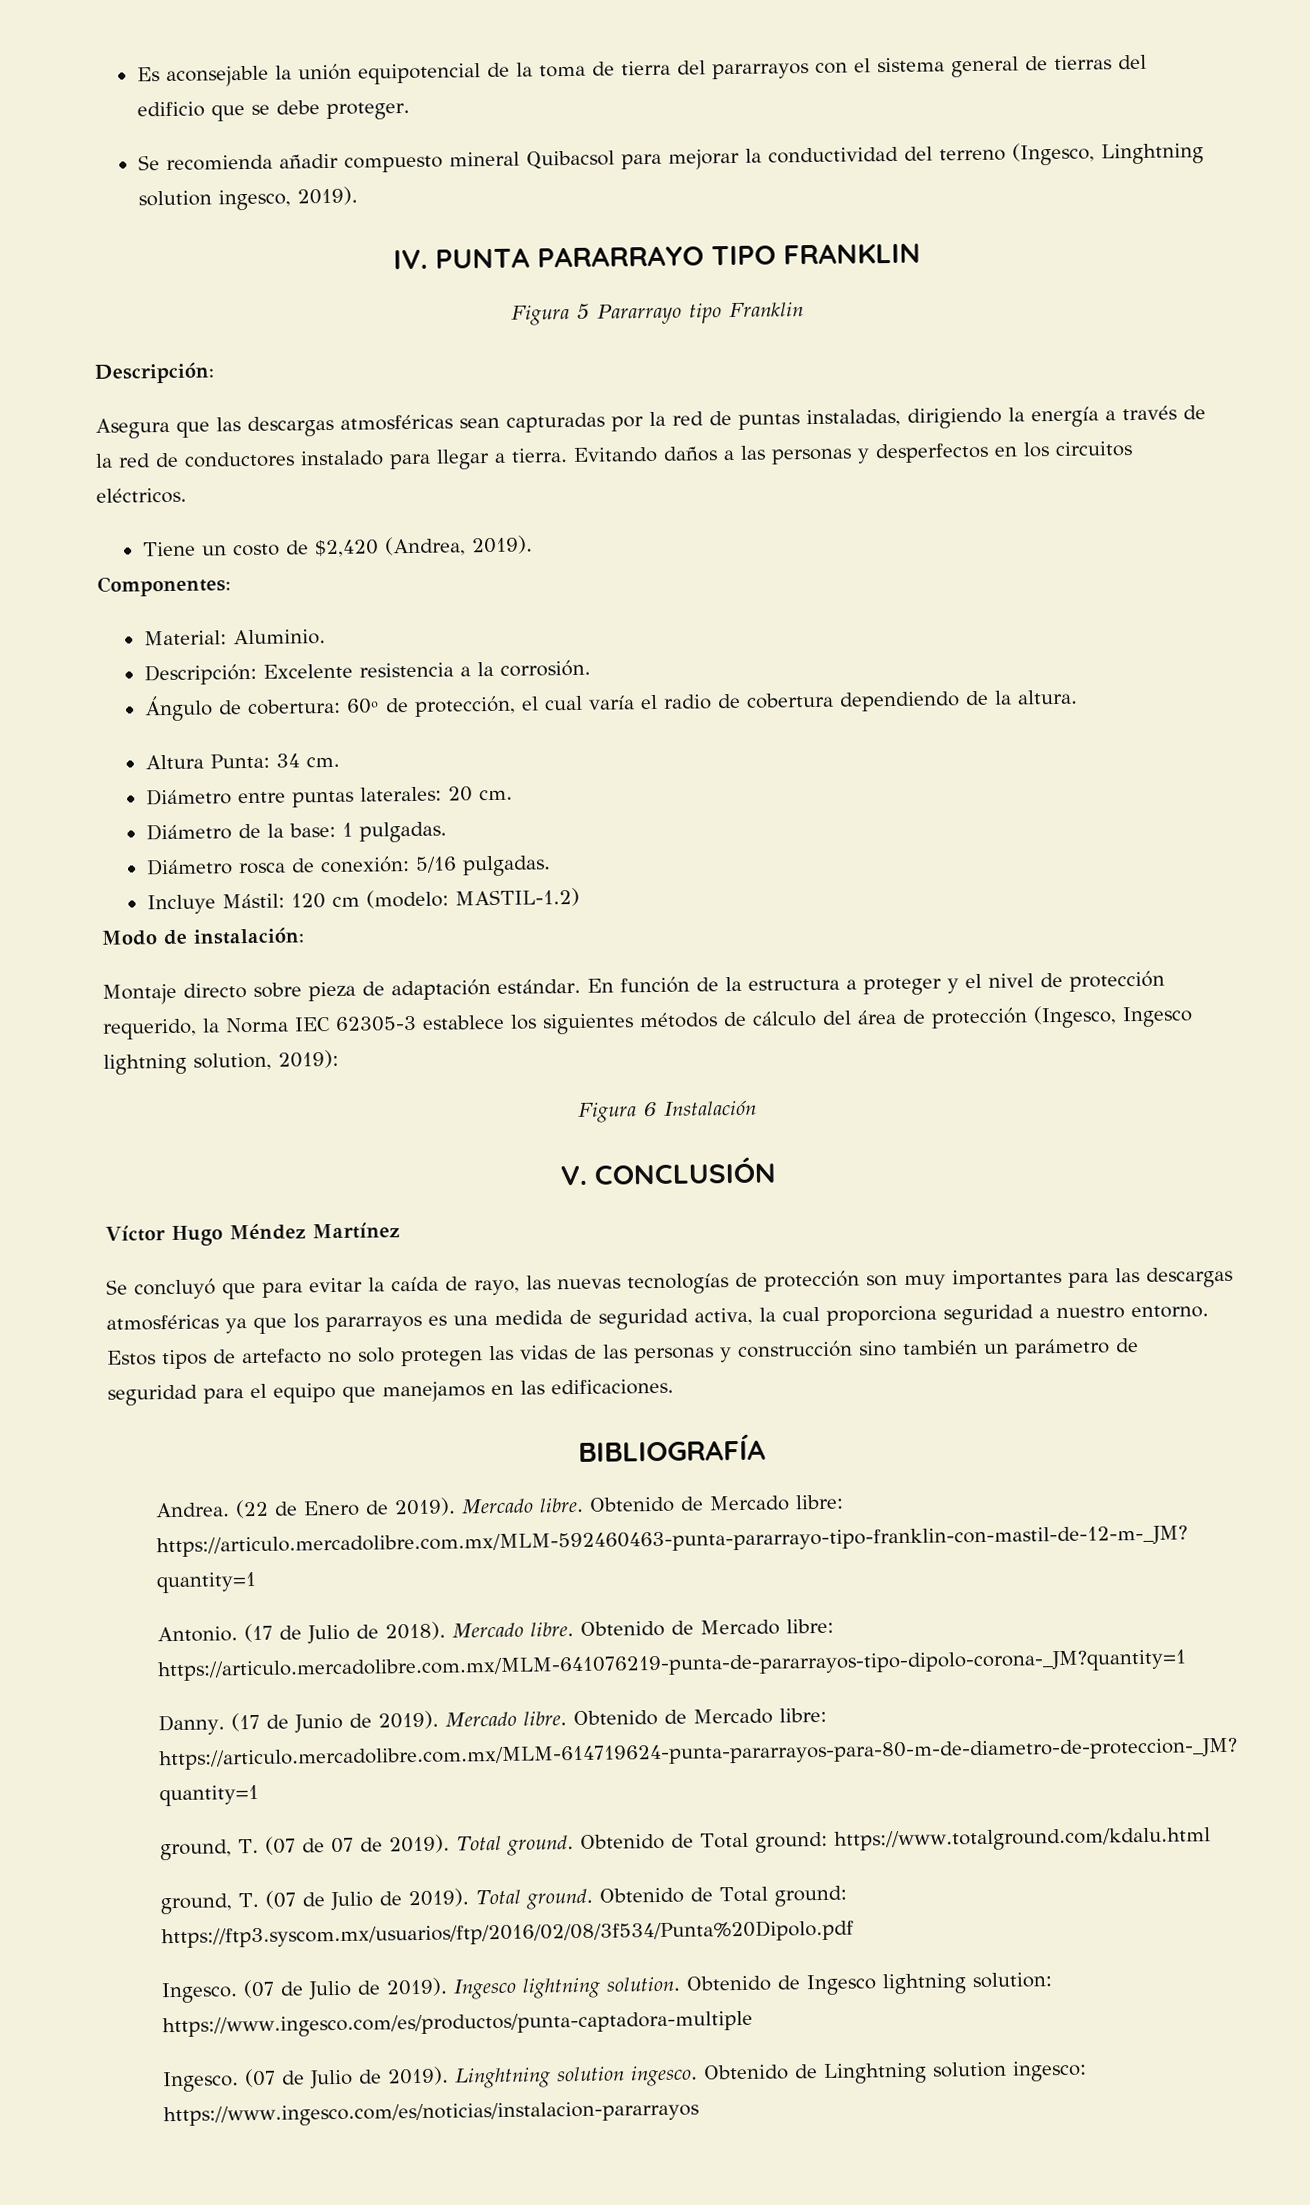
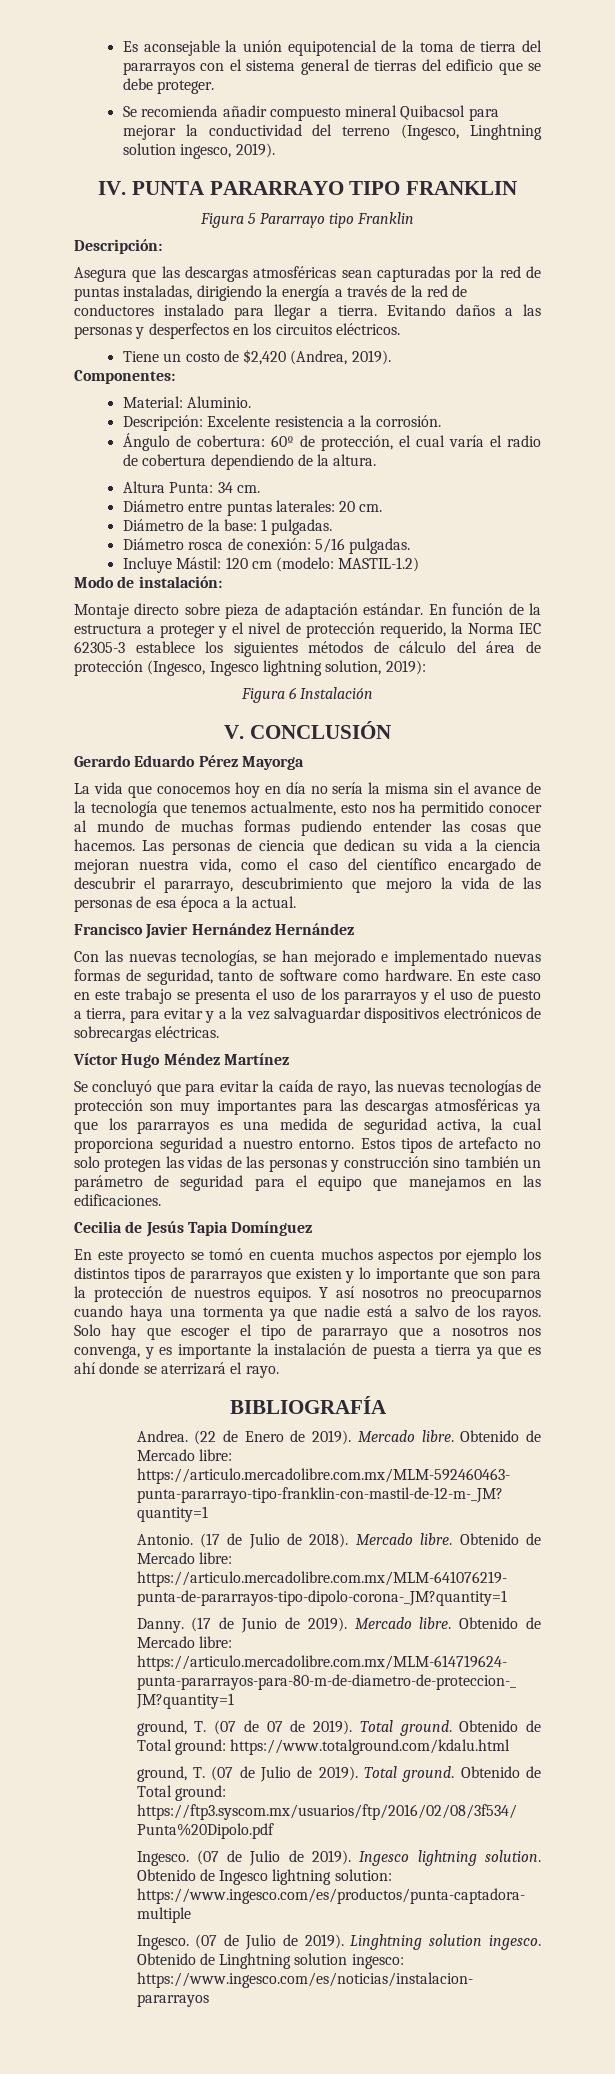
+ Gerardo Eduardo Pérez Mayorga
+ La vida que conocemos hoy en día no sería la misma sin el avance de la tecnología que tenemos actualmente, esto nos ha permitido conocer al mundo de muchas formas pudiendo entender las cosas que hacemos. Las personas de ciencia que dedican su vida a la ciencia mejoran nuestra vida, como el caso del científico encargado de descubrir el pararrayo, descubrimiento que mejoro la vida de las personas de esa época a la actual.
+ Francisco Javier Hernández Hernández
+ Con las nuevas tecnologías, se han mejorado e implementado nuevas formas de seguridad, tanto de software como hardware. En este caso en este trabajo se presenta el uso de los pararrayos y el uso de puesto a tierra, para evitar y a la vez salvaguardar dispositivos electrónicos de sobrecargas eléctricas.
+ Cecilia de Jesús Tapia Domínguez
+ En este proyecto se tomó en cuenta muchos aspectos por ejemplo los distintos tipos de pararrayos que existen y lo importante que son para la protección de nuestros equipos. Y así nosotros no preocuparnos cuando haya una tormenta ya que nadie está a salvo de los rayos. Solo hay que escoger el tipo de pararrayo que a nosotros nos convenga, y es importante la instalación de puesta a tierra ya que es ahí donde se aterrizará el rayo.

